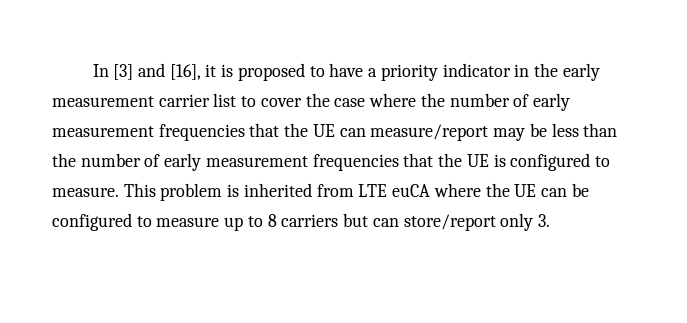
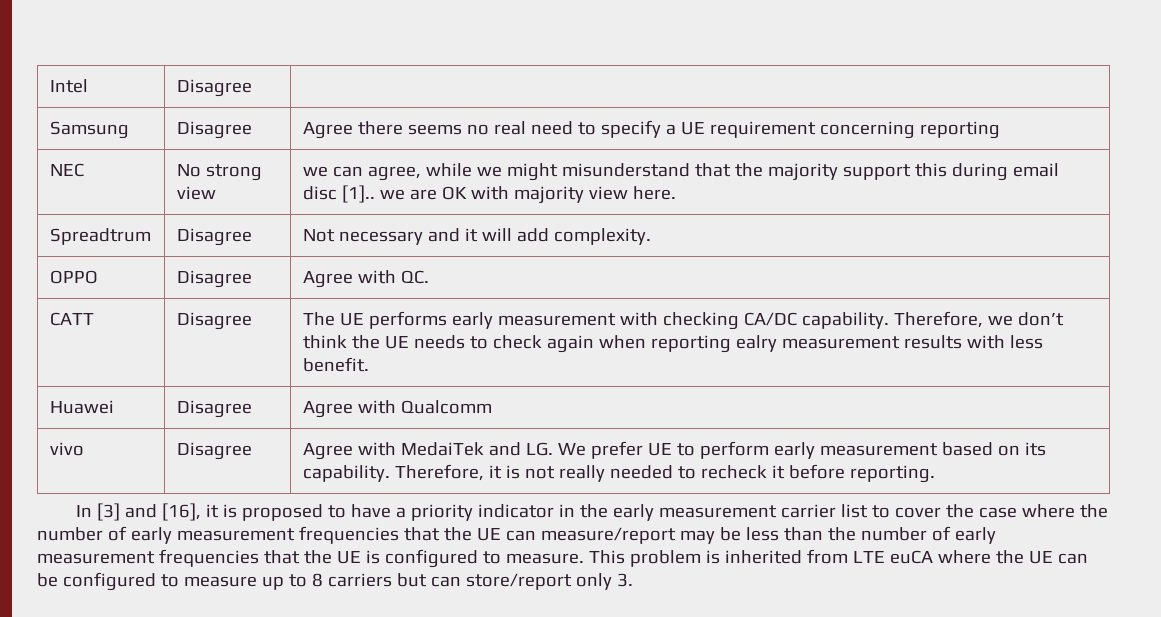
+ Intel | Disagree |
+ Samsung | Disagree | Agree there seems no real need to specify a UE requirement concerning reporting
+ NEC | No strong view | we can agree, while we might misunderstand that the majority support this during email disc [1].. we are OK with majority view here.
+ Spreadtrum | Disagree | Not necessary and it will add complexity.
+ OPPO | Disagree | Agree with QC.
+ CATT | Disagree | The UE performs early measurement with checking CA/DC capability. Therefore, we don’t think the UE needs to check again when reporting ealry measurement results with less benefit.
+ Huawei | Disagree | Agree with Qualcomm
+ vivo | Disagree | Agree with MedaiTek and LG. We prefer UE to perform early measurement based on its capability. Therefore, it is not really needed to recheck it before reporting.

